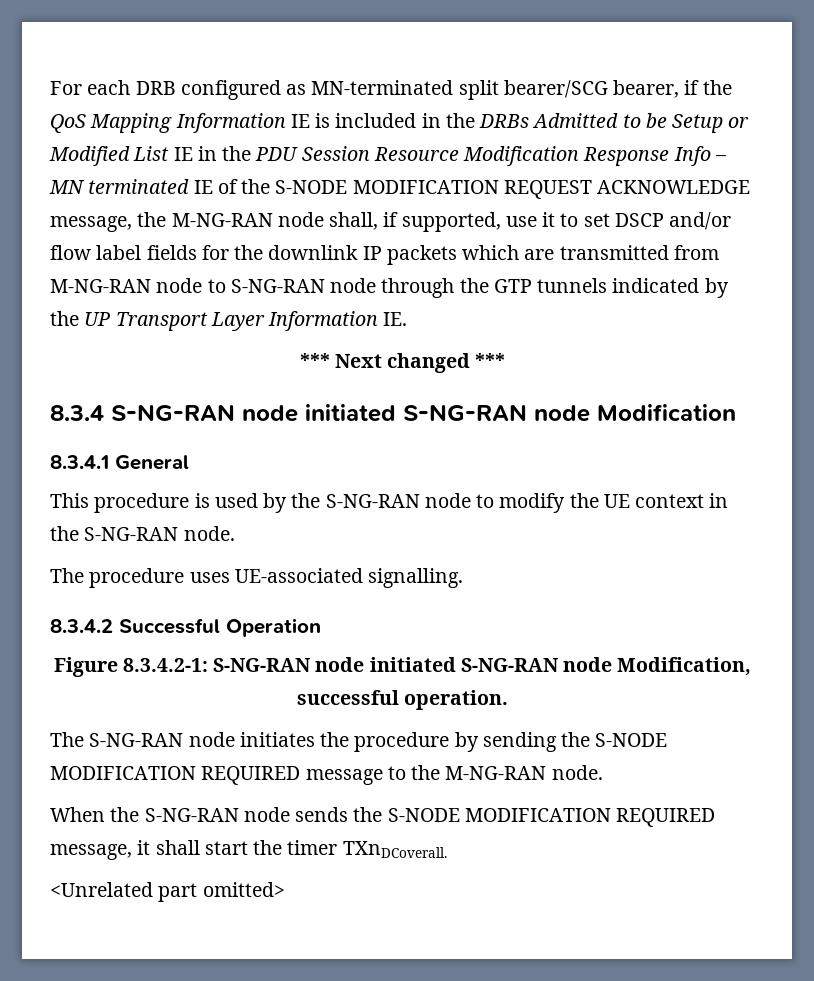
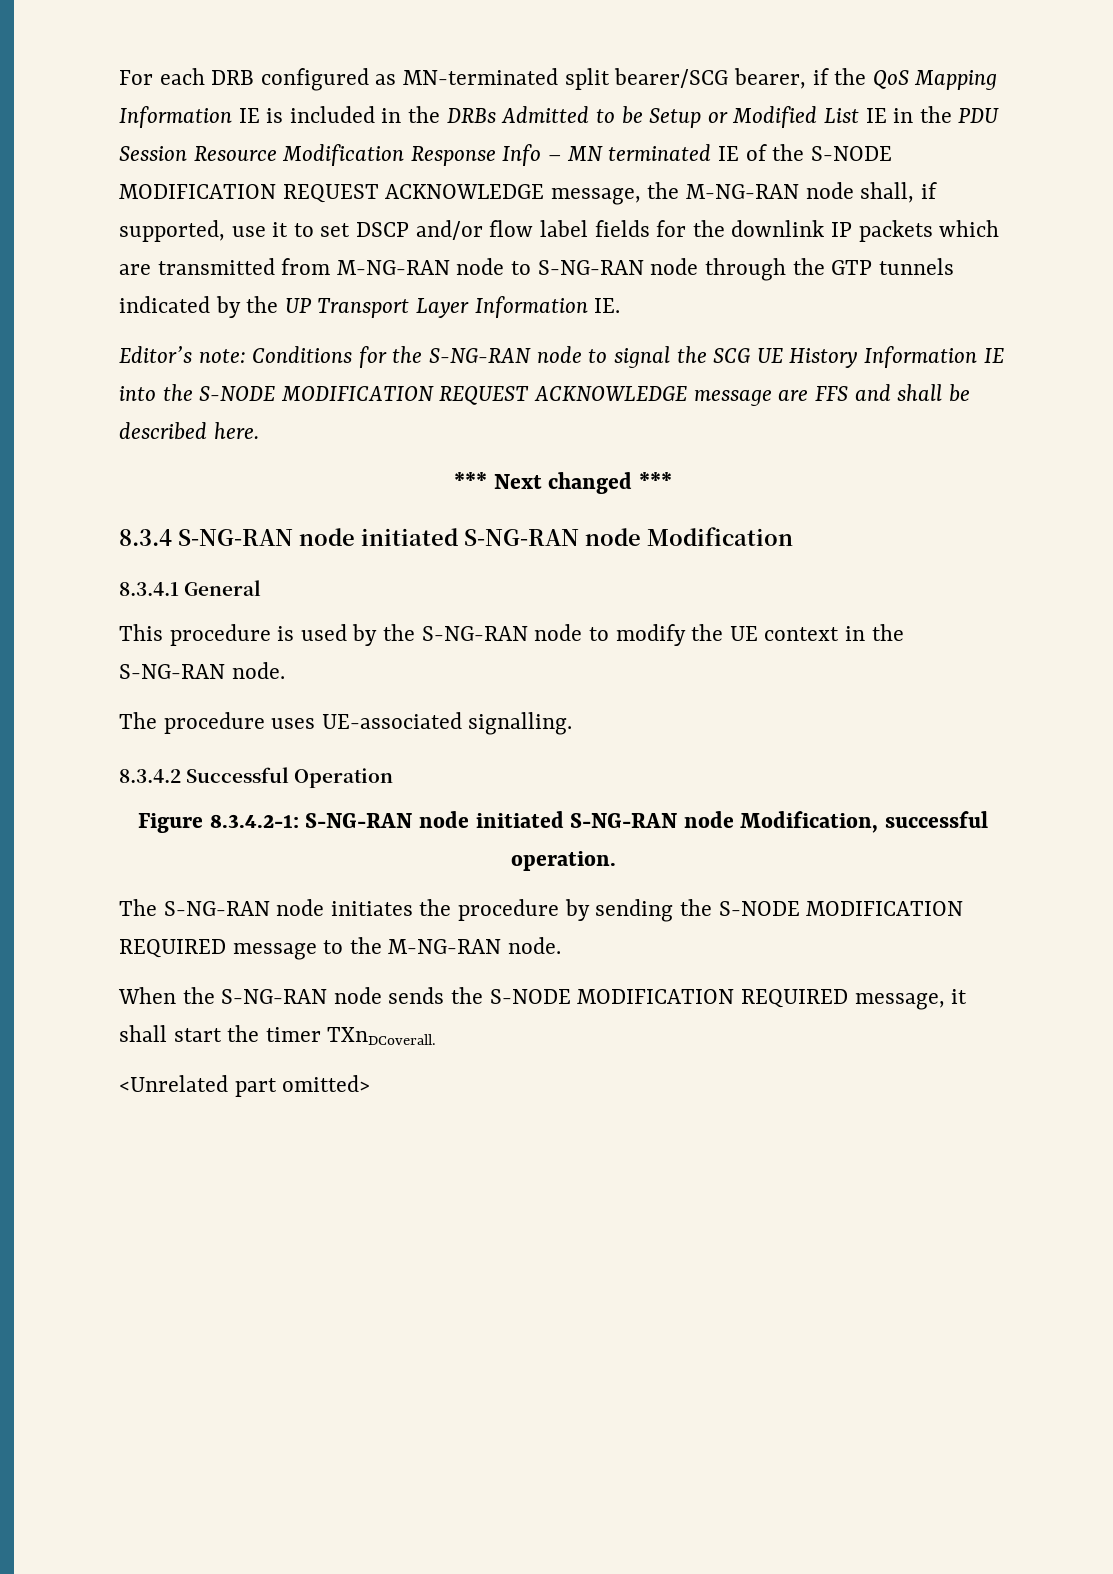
+ Editor’s note: Conditions for the S-NG-RAN node to signal the SCG UE History Information IE into the S-NODE MODIFICATION REQUEST ACKNOWLEDGE message are FFS and shall be described here.

